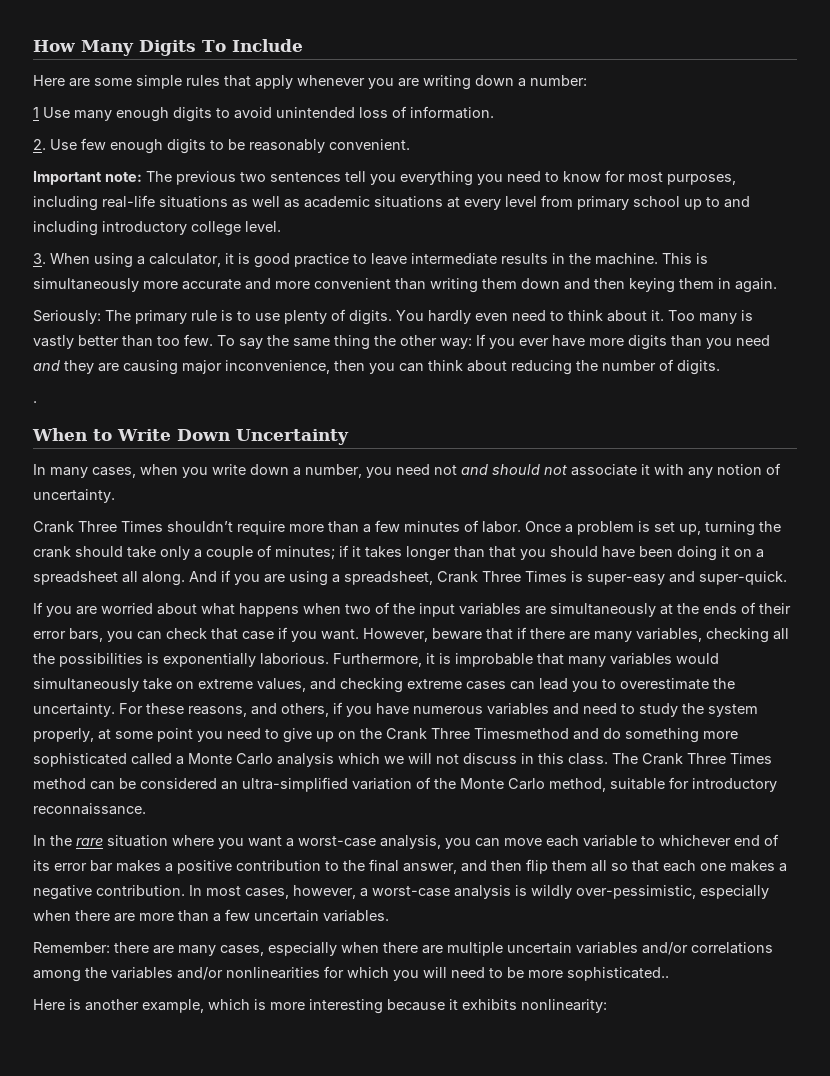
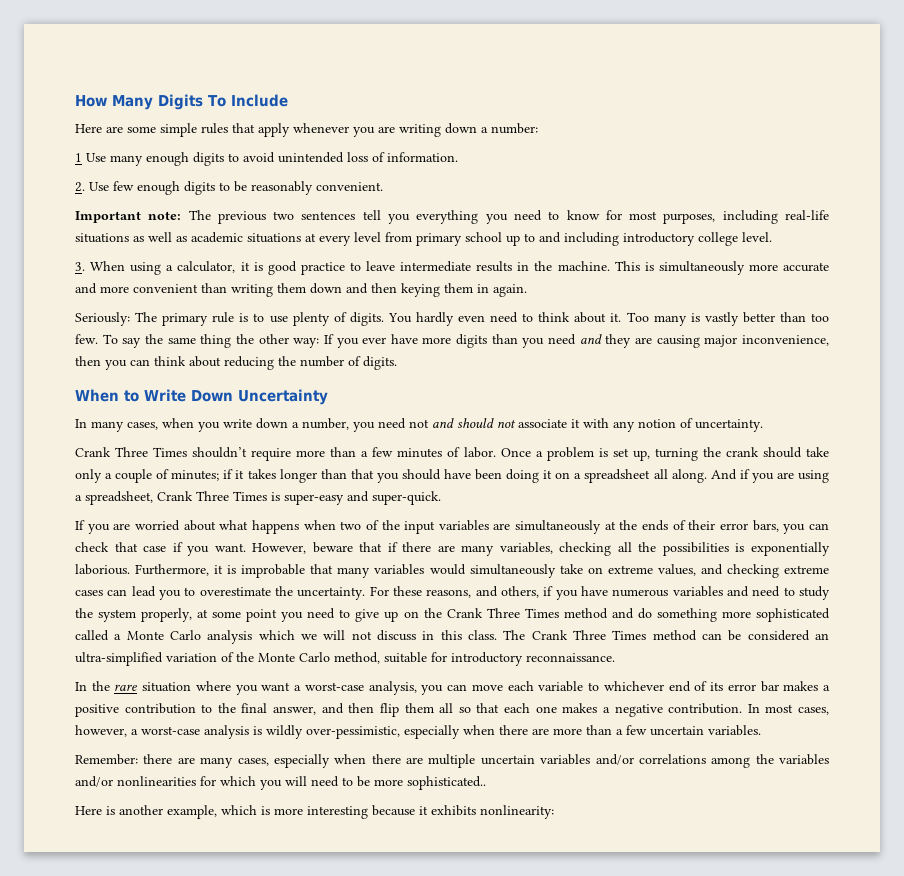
- .
- For these reasons, and others, if you have numerous variables and need to study the system properly, at some point you need to give up on the Crank Three Timesmethod and do something more sophisticated called a Monte Carlo analysis which we will not discuss in this class.
+ For these reasons, and others, if you have numerous variables and need to study the system properly, at some point you need to give up on the Crank Three Times method and do something more sophisticated called a Monte Carlo analysis which we will not discuss in this class.

